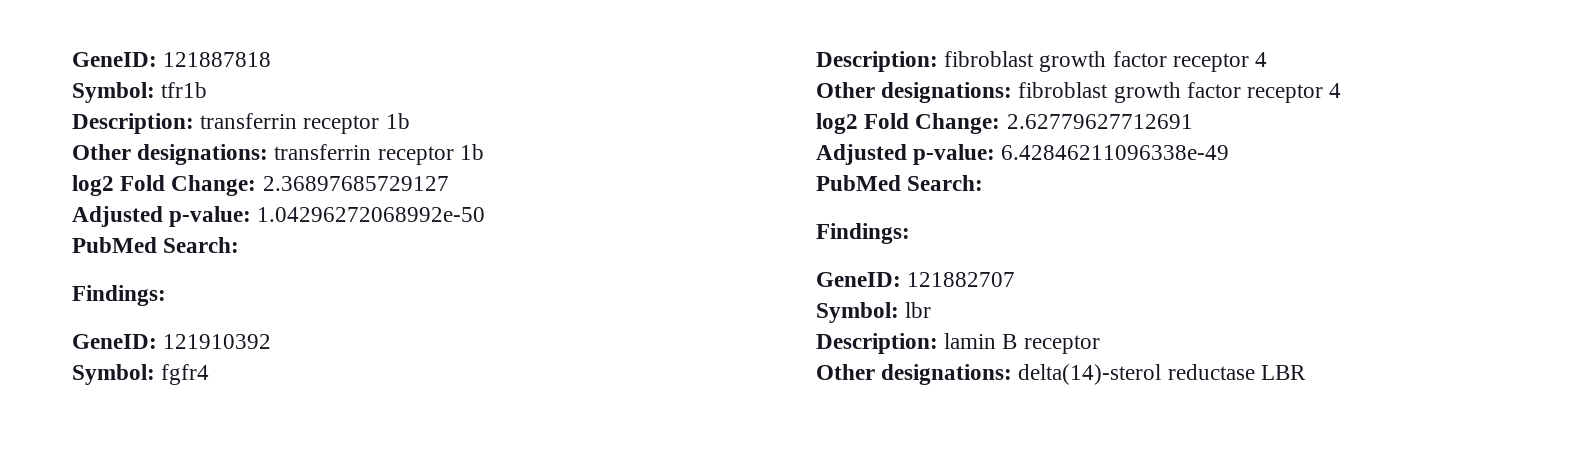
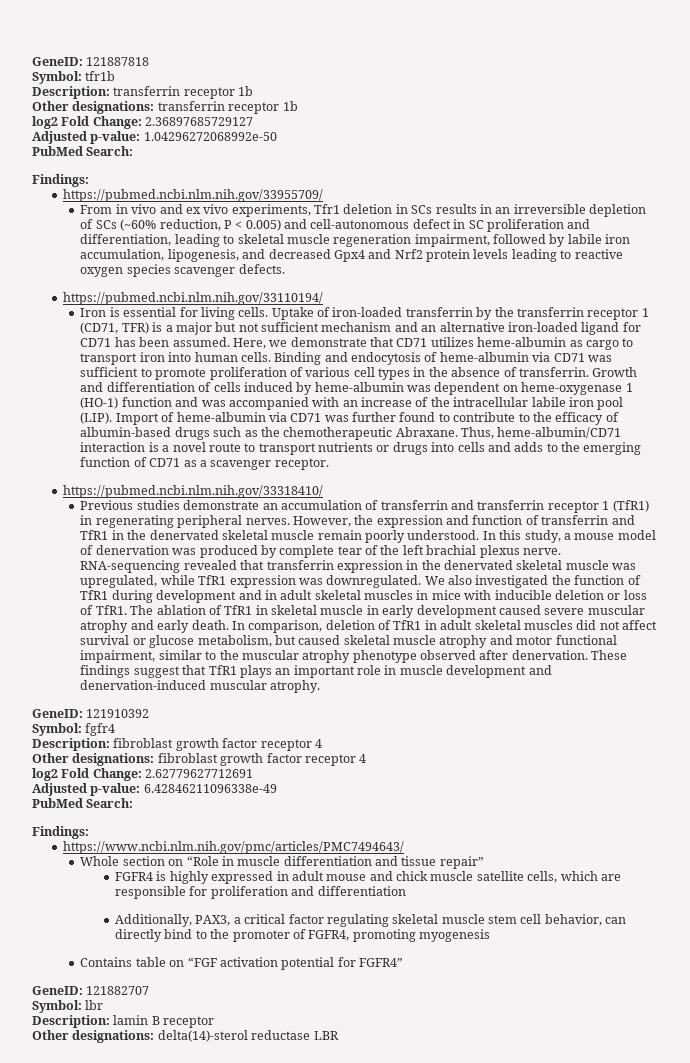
+ https://pubmed.ncbi.nlm.nih.gov/33955709/
+ From in vivo and ex vivo experiments, Tfr1 deletion in SCs results in an irreversible depletion of SCs (~60% reduction, P < 0.005) and cell-autonomous defect in SC proliferation and differentiation, leading to skeletal muscle regeneration impairment, followed by labile iron accumulation, lipogenesis, and decreased Gpx4 and Nrf2 protein levels leading to reactive oxygen species scavenger defects.
+ https://pubmed.ncbi.nlm.nih.gov/33110194/
+ Iron is essential for living cells. Uptake of iron-loaded transferrin by the transferrin receptor 1 (CD71, TFR) is a major but not sufficient mechanism and an alternative iron-loaded ligand for CD71 has been assumed. Here, we demonstrate that CD71 utilizes heme-albumin as cargo to transport iron into human cells. Binding and endocytosis of heme-albumin via CD71 was sufficient to promote proliferation of various cell types in the absence of transferrin. Growth and differentiation of cells induced by heme-albumin was dependent on heme-oxygenase 1 (HO-1) function and was accompanied with an increase of the intracellular labile iron pool (LIP). Import of heme-albumin via CD71 was further found to contribute to the efficacy of albumin-based drugs such as the chemotherapeutic Abraxane. Thus, heme-albumin/CD71 interaction is a novel route to transport nutrients or drugs into cells and adds to the emerging function of CD71 as a scavenger receptor.
+ https://pubmed.ncbi.nlm.nih.gov/33318410/
+ Previous studies demonstrate an accumulation of transferrin and transferrin receptor 1 (TfR1) in regenerating peripheral nerves. However, the expression and function of transferrin and TfR1 in the denervated skeletal muscle remain poorly understood. In this study, a mouse model of denervation was produced by complete tear of the left brachial plexus nerve. RNA-sequencing revealed that transferrin expression in the denervated skeletal muscle was upregulated, while TfR1 expression was downregulated. We also investigated the function of TfR1 during development and in adult skeletal muscles in mice with inducible deletion or loss of TfR1. The ablation of TfR1 in skeletal muscle in early development caused severe muscular atrophy and early death. In comparison, deletion of TfR1 in adult skeletal muscles did not affect survival or glucose metabolism, but caused skeletal muscle atrophy and motor functional impairment, similar to the muscular atrophy phenotype observed after denervation. These findings suggest that TfR1 plays an important role in muscle development and denervation-induced muscular atrophy.
+ https://www.ncbi.nlm.nih.gov/pmc/articles/PMC7494643/
+ Whole section on “Role in muscle differentiation and tissue repair”
+ FGFR4 is highly expressed in adult mouse and chick muscle satellite cells, which are responsible for proliferation and differentiation
+ Additionally, PAX3, a critical factor regulating skeletal muscle stem cell behavior, can directly bind to the promoter of FGFR4, promoting myogenesis
+ Contains table on “FGF activation potential for FGFR4”

